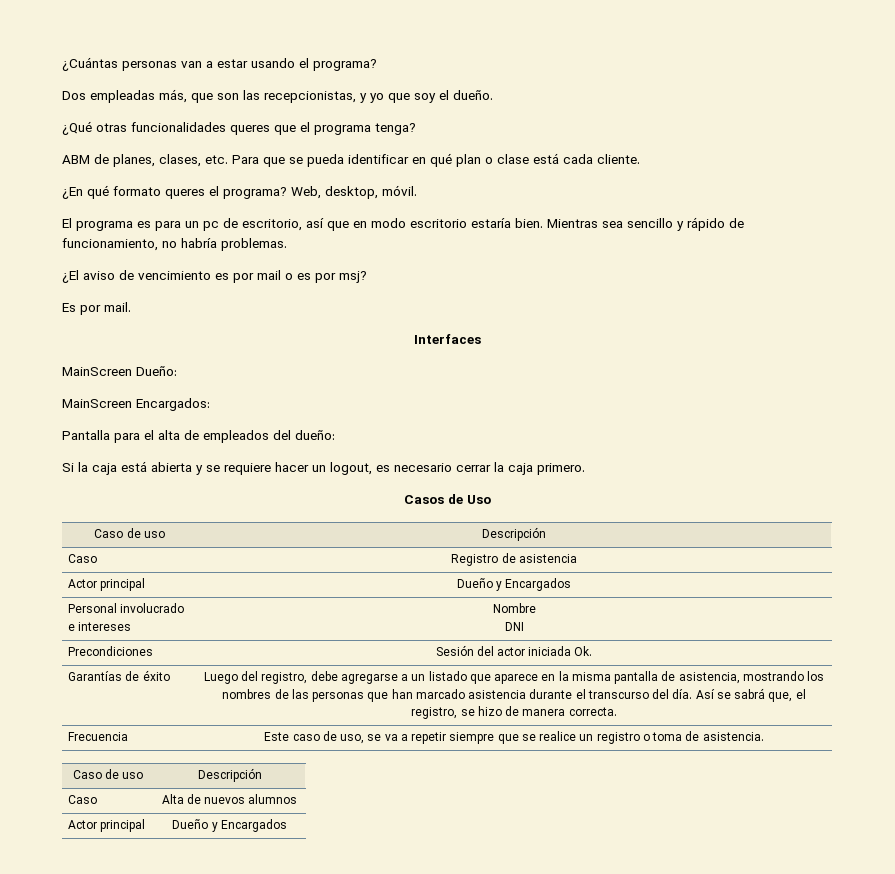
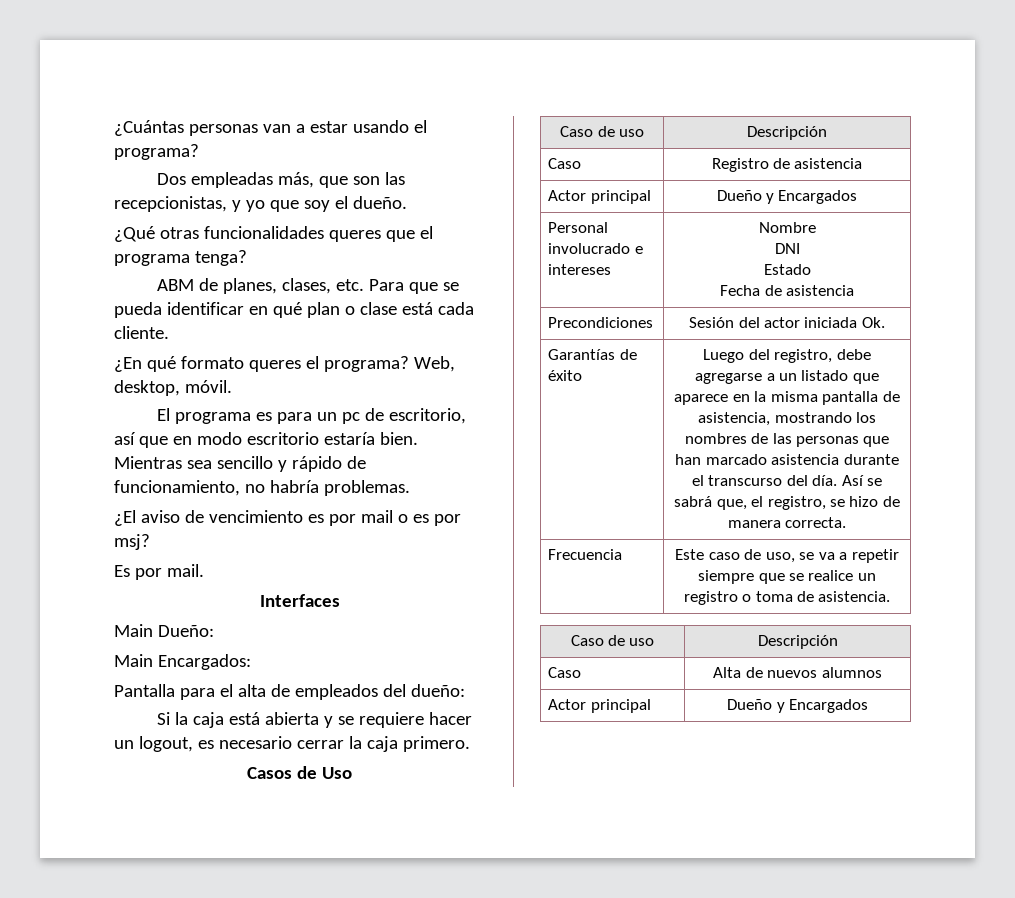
- MainScreen Dueño:
+ Main Dueño:
- MainScreen Encargados:
+ Main Encargados:
  Personal involucrado e intereses | Nombre
  DNI
+ Estado
+ Fecha de asistencia

